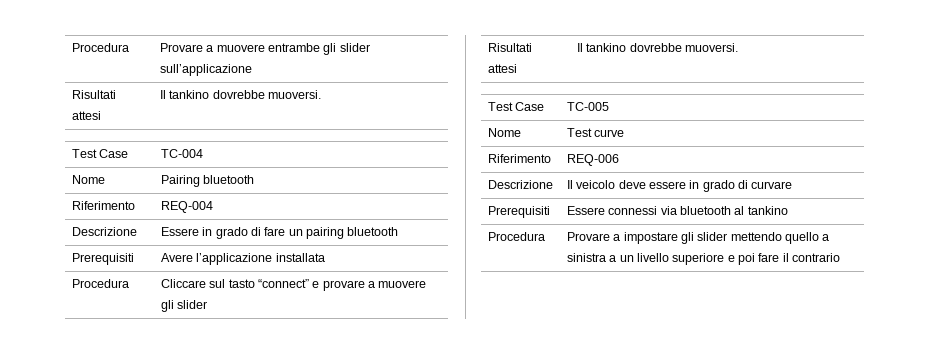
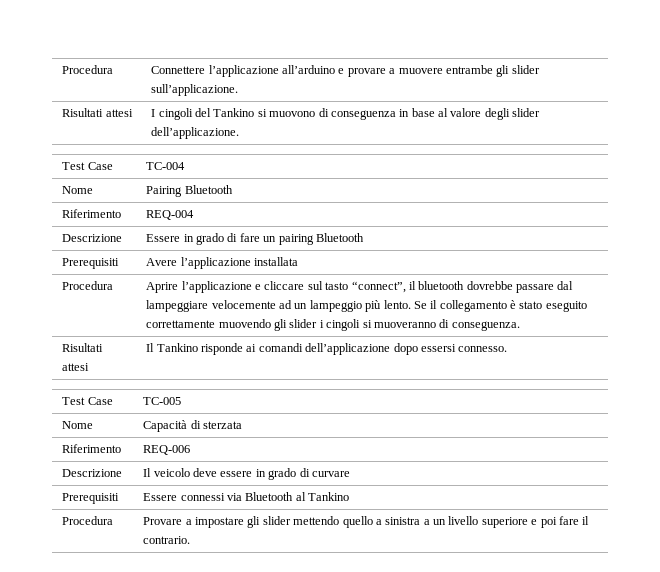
- Procedura | Provare a muovere entrambe gli slider sull’applicazione
- Risultati attesi | Il tankino dovrebbe muoversi.
+ Procedura | Connettere l’applicazione all’arduino e provare a muovere entrambe gli slider sull’applicazione.
+ Risultati attesi | I cingoli del Tankino si muovono di conseguenza in base al valore degli slider dell’applicazione.
- Nome | Pairing bluetooth
+ Nome | Pairing Bluetooth
- Descrizione | Essere in grado di fare un pairing bluetooth
+ Descrizione | Essere in grado di fare un pairing Bluetooth
- Procedura | Cliccare sul tasto “connect” e provare a muovere gli slider
- Risultati attesi | Il tankino dovrebbe muoversi.
+ Procedura | Aprire l’applicazione e cliccare sul tasto “connect”, il bluetooth dovrebbe passare dal lampeggiare velocemente ad un lampeggio più lento. Se il collegamento è stato eseguito correttamente muovendo gli slider i cingoli si muoveranno di conseguenza.
+ Risultati attesi | Il Tankino risponde ai comandi dell’applicazione dopo essersi connesso.
- Nome | Test curve
+ Nome | Capacità di sterzata
- Prerequisiti | Essere connessi via bluetooth al tankino
+ Prerequisiti | Essere connessi via Bluetooth al Tankino
- Procedura | Provare a impostare gli slider mettendo quello a sinistra a un livello superiore e poi fare il contrario
+ Procedura | Provare a impostare gli slider mettendo quello a sinistra a un livello superiore e poi fare il contrario.

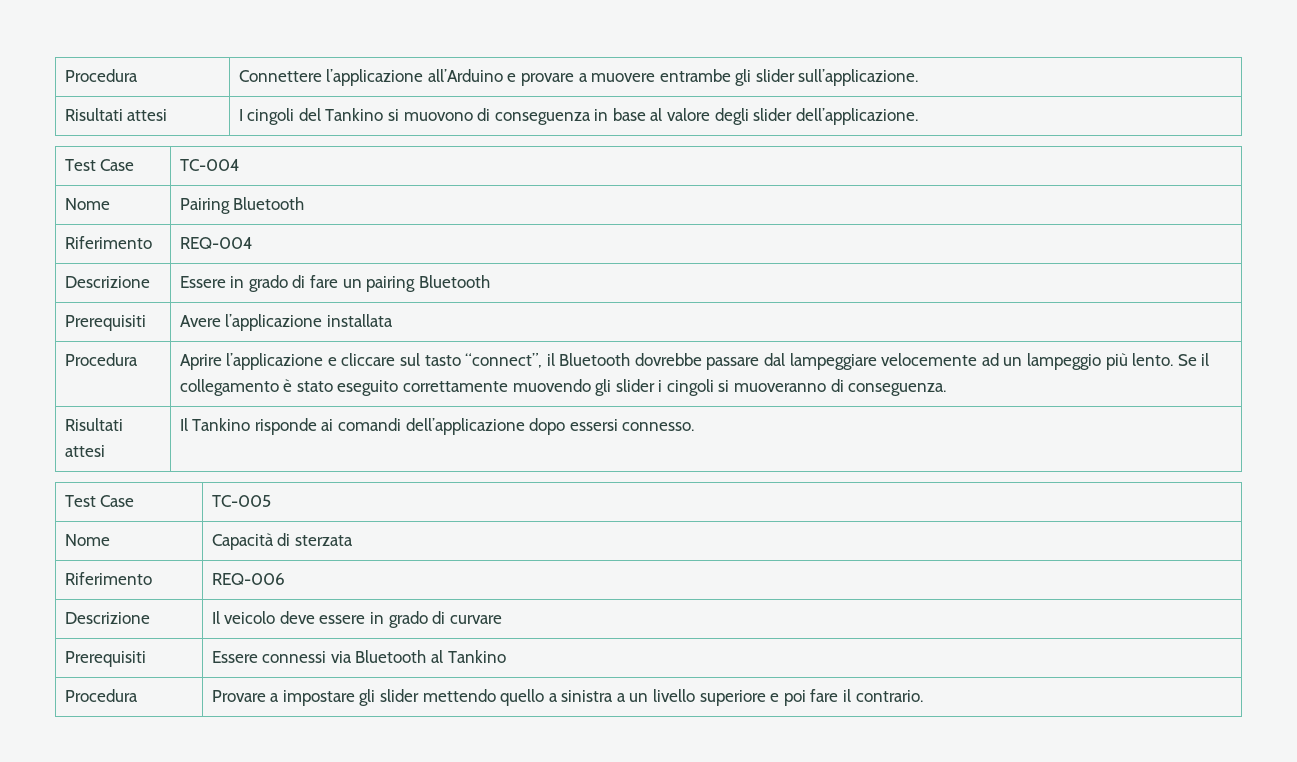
- Procedura | Connettere l’applicazione all’arduino e provare a muovere entrambe gli slider sull’applicazione.
+ Procedura | Connettere l’applicazione all’Arduino e provare a muovere entrambe gli slider sull’applicazione.
- Procedura | Aprire l’applicazione e cliccare sul tasto “connect”, il bluetooth dovrebbe passare dal lampeggiare velocemente ad un lampeggio più lento. Se il collegamento è stato eseguito correttamente muovendo gli slider i cingoli si muoveranno di conseguenza.
+ Procedura | Aprire l’applicazione e cliccare sul tasto “connect”, il Bluetooth dovrebbe passare dal lampeggiare velocemente ad un lampeggio più lento. Se il collegamento è stato eseguito correttamente muovendo gli slider i cingoli si muoveranno di conseguenza.

